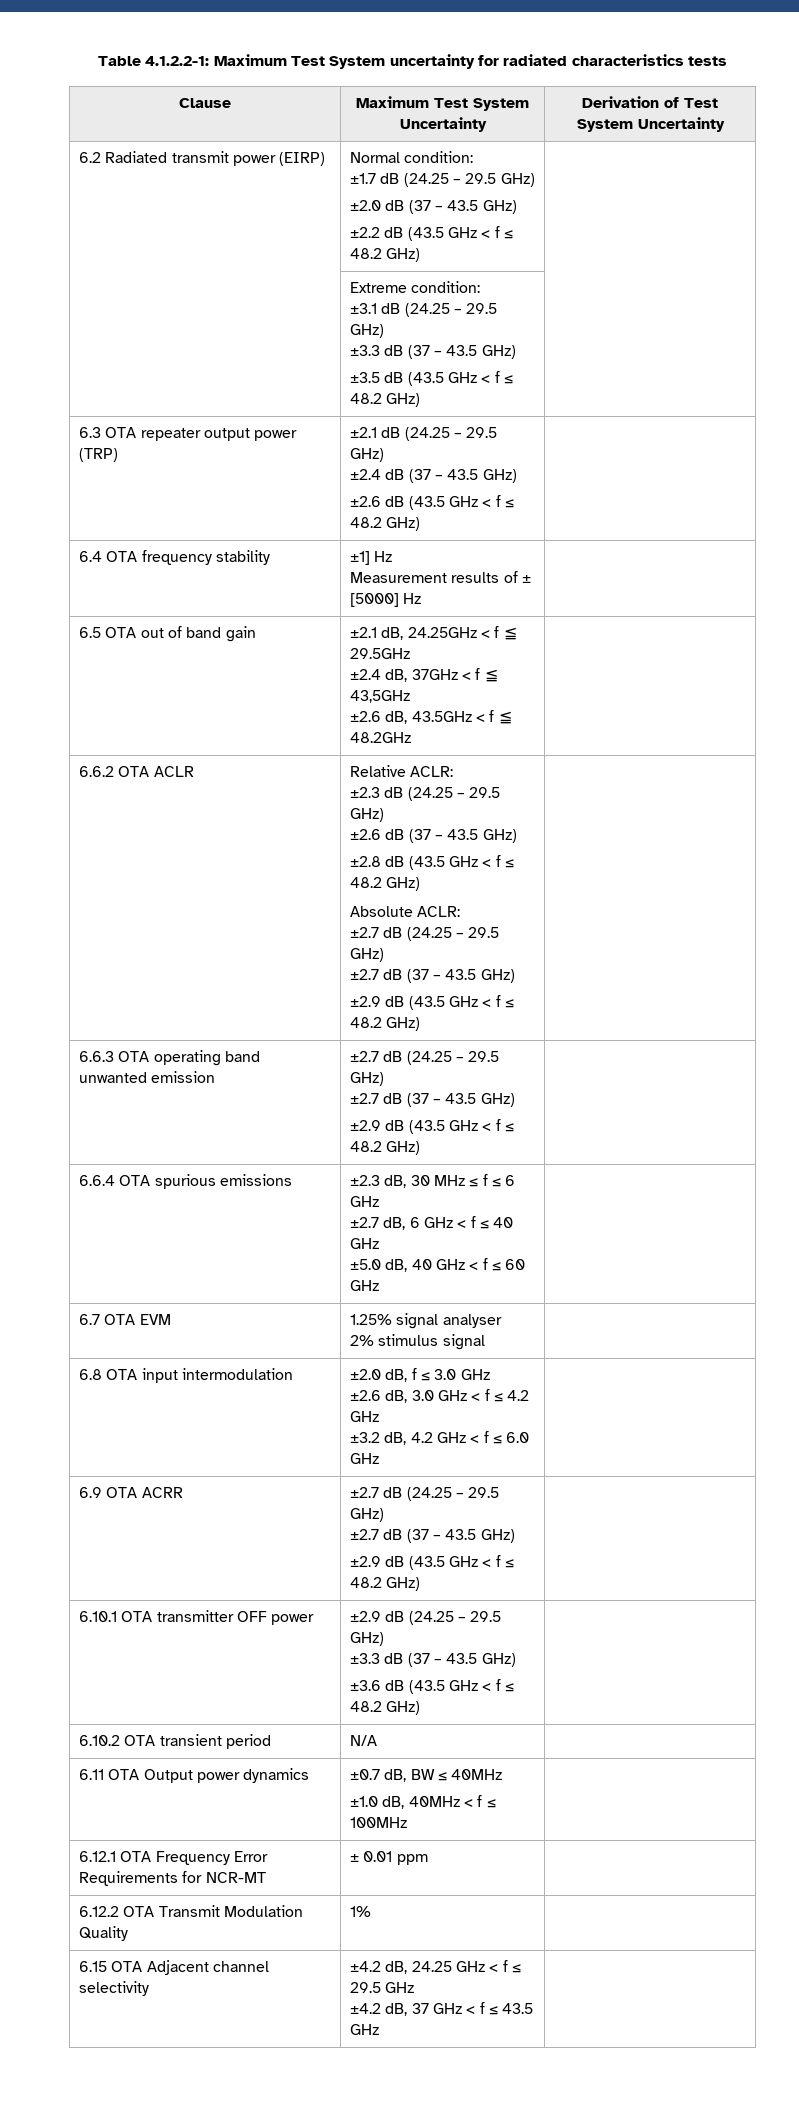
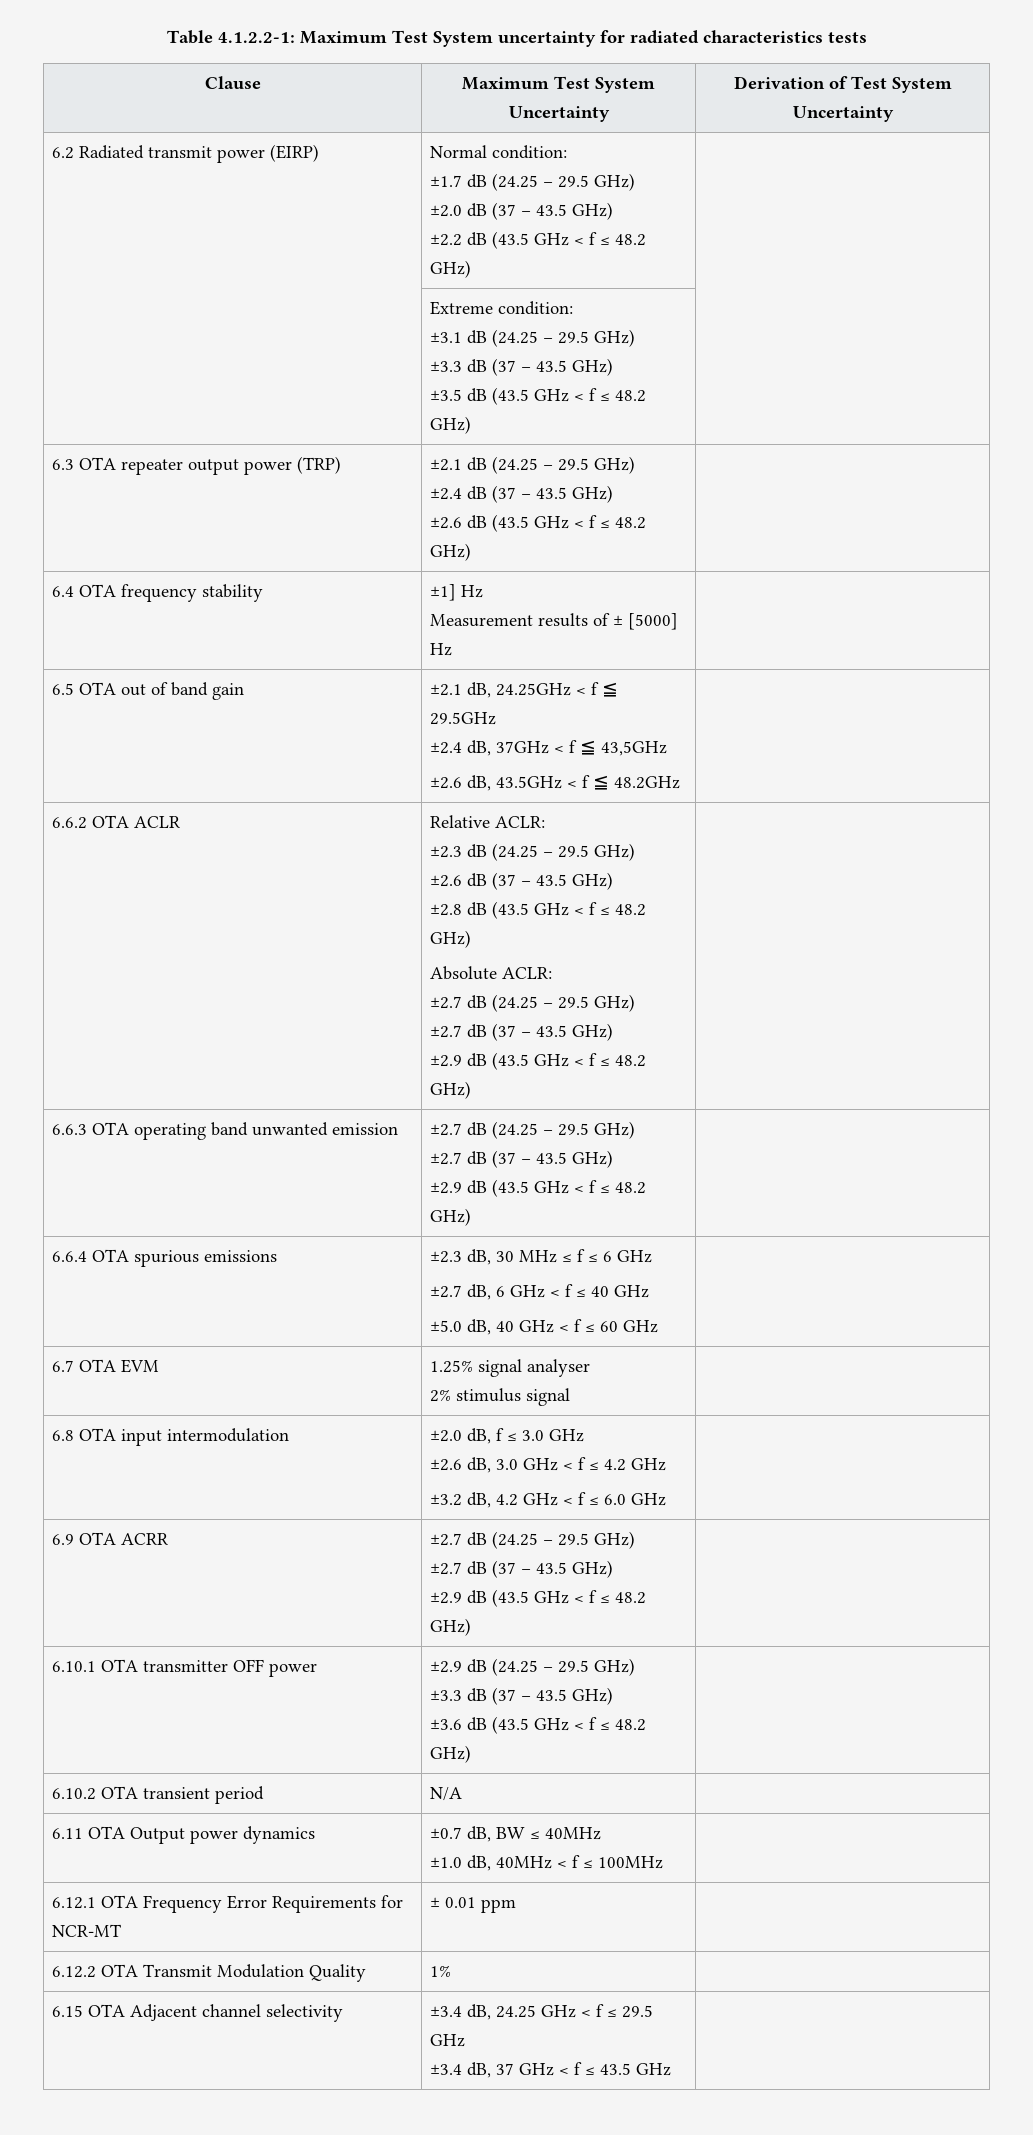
- 6.15 OTA Adjacent channel selectivity | ±4.2 dB, 24.25 GHz < f ≤ 29.5 GHz
- ±4.2 dB, 37 GHz < f ≤ 43.5 GHz |
+ 6.15 OTA Adjacent channel selectivity | ±3.4 dB, 24.25 GHz < f ≤ 29.5 GHz
+ ±3.4 dB, 37 GHz < f ≤ 43.5 GHz |

